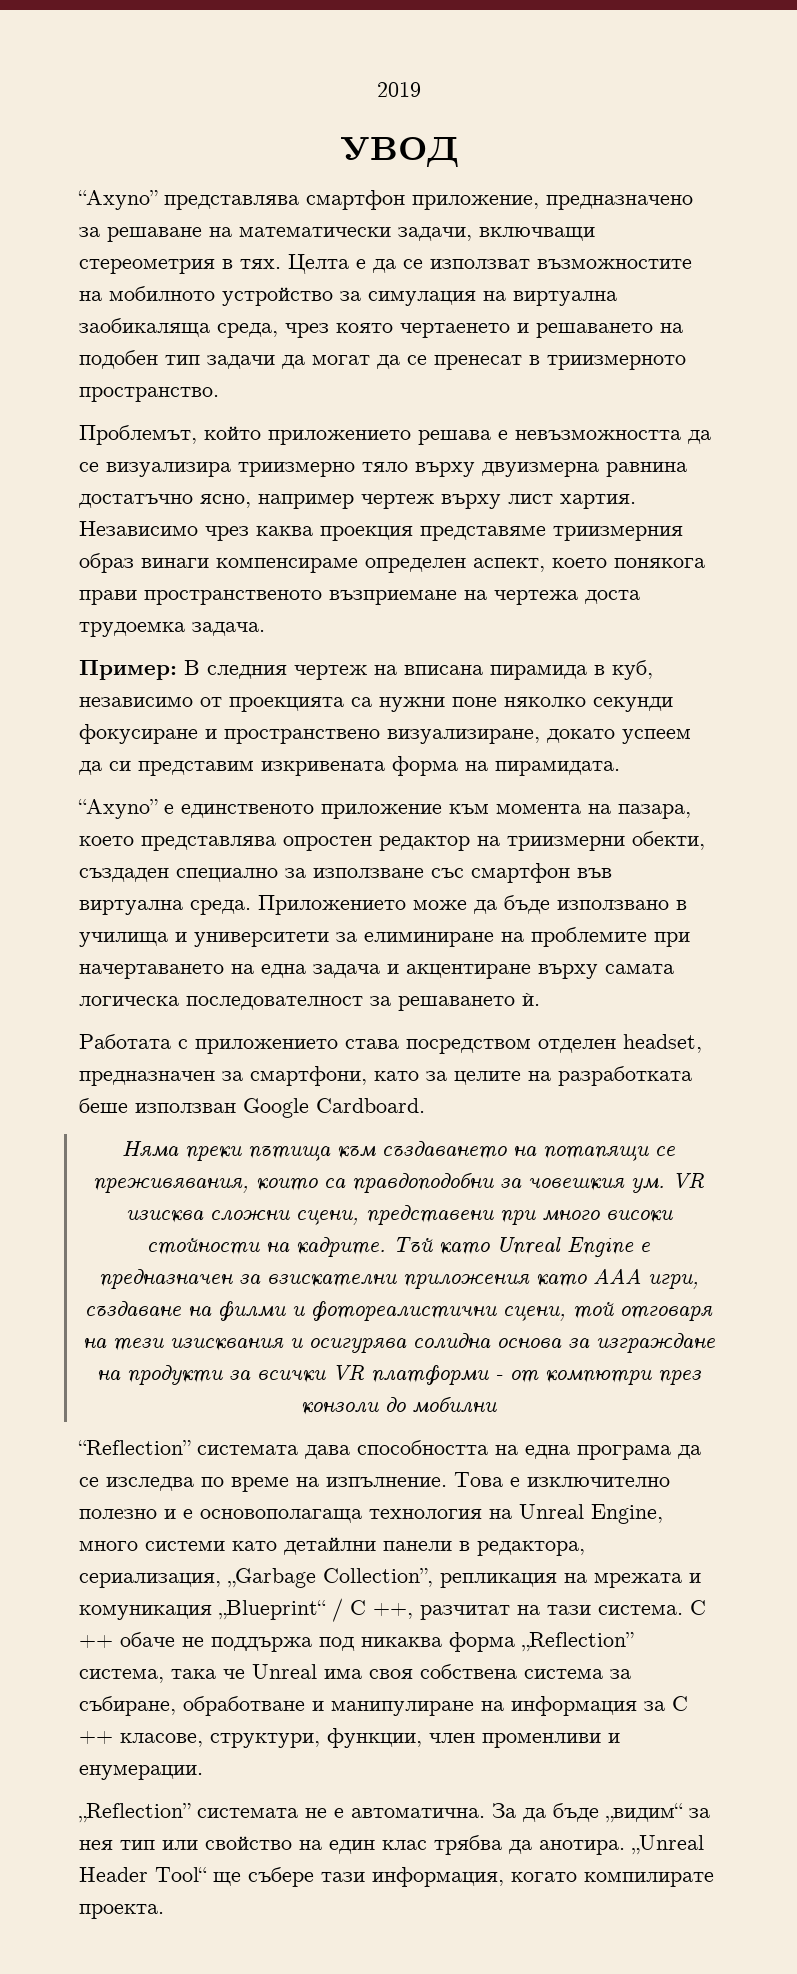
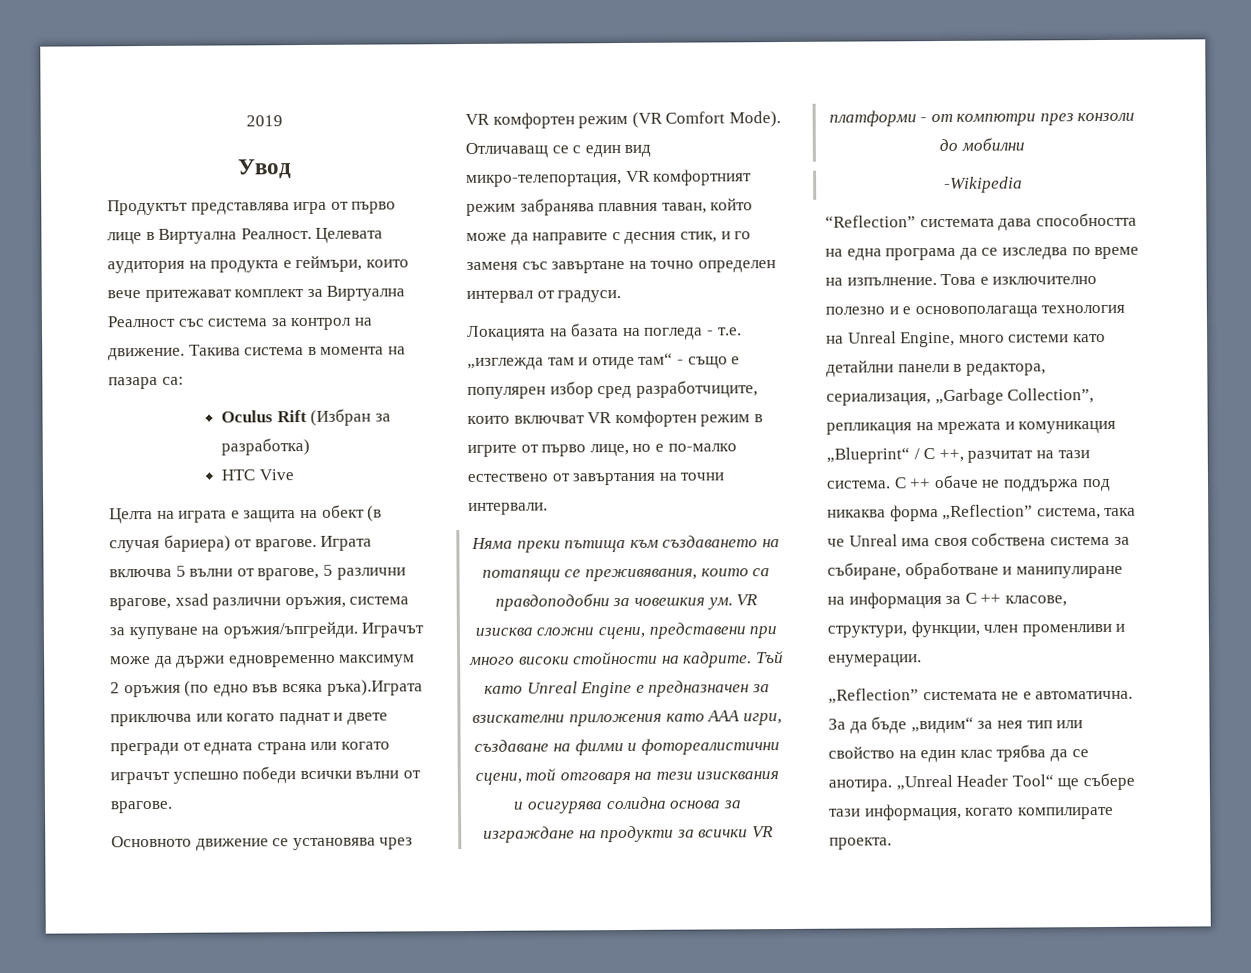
- УВОД
- “Axyno” представлява смартфон приложение, предназначено за решаване на математически задачи, включващи стереометрия в тях. Целта е да се използват възможностите на мобилното устройство за симулация на виртуална заобикаляща среда, чрез която чертаенето и решаването на подобен тип задачи да могат да се пренесат в триизмерното пространство.
- Проблемът, който приложението решава е невъзможността да се визуализира триизмерно тяло върху двуизмерна равнина достатъчно ясно, например чертеж върху лист хартия. Независимо чрез каква проекция представяме триизмерния образ винаги компенсираме определен аспект, което понякога прави пространственото възприемане на чертежа доста трудоемка задача.
- Пример: В следния чертеж на вписана пирамида в куб, независимо от проекцията са нужни поне няколко секунди фокусиране и пространствено визуализиране, докато успеем да си представим изкривената форма на пирамидата.
- “Axyno” е единственото приложение към момента на пазара, което представлява опростен редактор на триизмерни обекти, създаден специално за използване със смартфон във виртуална среда. Приложението може да бъде използвано в училища и университети за елиминиране на проблемите при начертаването на една задача и акцентиране върху самата логическа последователност за решаването ѝ.
- Работата с приложението става посредством отделен headset, предназначен за смартфони, като за целите на разработката беше използван Google Cardboard.
+ Увод
+ Продуктът представлява игра от първо лице в Виртуална Реалност. Целевата аудитория на продукта е геймъри, които вече притежават комплект за Виртуална Реалност със система за контрол на движение. Такива система в момента на пазара са:
+ Oculus Rift (Избран за разработка)
+ HTC Vive
+ Целта на играта е защита на обект (в случая бариера) от врагове. Играта включва 5 вълни от врагове, 5 различни врагове, xsad различни оръжия, система за купуване на оръжия/ъпгрейди. Играчът може да държи едновременно максимум 2 оръжия (по едно във всяка ръка).Играта приключва или когато паднат и двете прегради от едната страна или когато играчът успешно победи всички вълни от врагове.
+ Основното движение се установява чрез VR комфортен режим (VR Comfort Mode). Отличаващ се с един вид микро-телепортация, VR комфортният режим забранява плавния таван, който може да направите с десния стик, и го заменя със завъртане на точно определен интервал от градуси.
+ Локацията на базата на погледа - т.е. „изглежда там и отиде там“ - също е популярен избор сред разработчиците, които включват VR комфортен режим в игрите от първо лице, но е по-малко естествено от завъртания на точни интервали.
+ -Wikipedia
- За да бъде „видим“ за нея тип или свойство на един клас трябва да анотира.
+ За да бъде „видим“ за нея тип или свойство на един клас трябва да се анотира.

